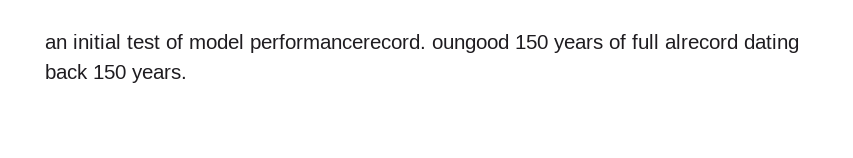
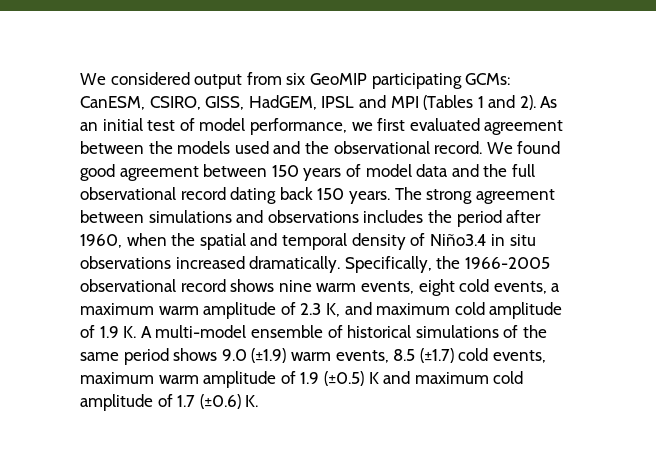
- an initial test of model performancerecord. oungood 150 years of full alrecord dating back 150 years.
+ We considered output from six GeoMIP participating GCMs: CanESM, CSIRO, GISS, HadGEM, IPSL and MPI (Tables 1 and 2). As an initial test of model performance, we first evaluated agreement between the models used and the observational record. We found good agreement between 150 years of model data and the full observational record dating back 150 years. The strong agreement between simulations and observations includes the period after 1960, when the spatial and temporal density of Niño3.4 in situ observations increased dramatically. Specifically, the 1966-2005 observational record shows nine warm events, eight cold events, a maximum warm amplitude of 2.3 K, and maximum cold amplitude of 1.9 K. A multi-model ensemble of historical simulations of the same period shows 9.0 (±1.9) warm events, 8.5 (±1.7) cold events, maximum warm amplitude of 1.9 (±0.5) K and maximum cold amplitude of 1.7 (±0.6) K.

